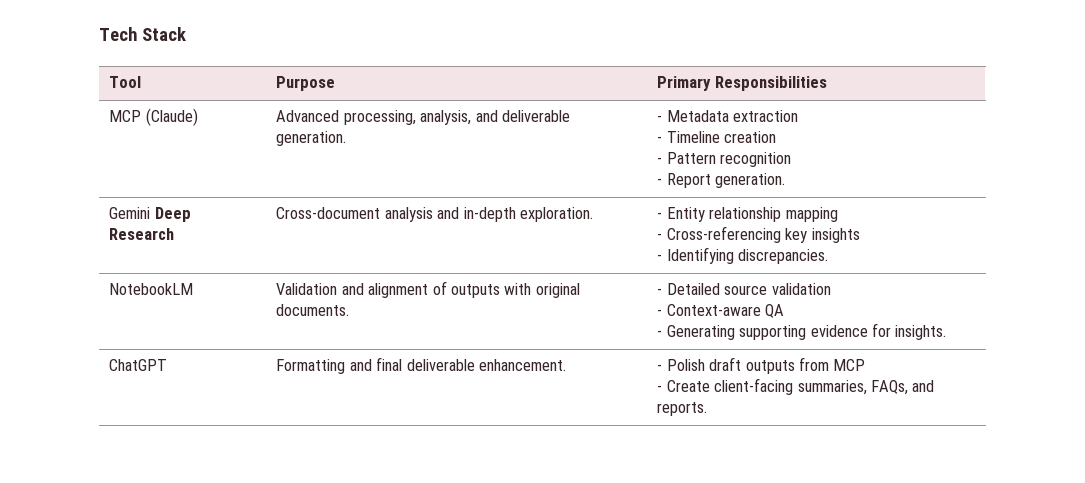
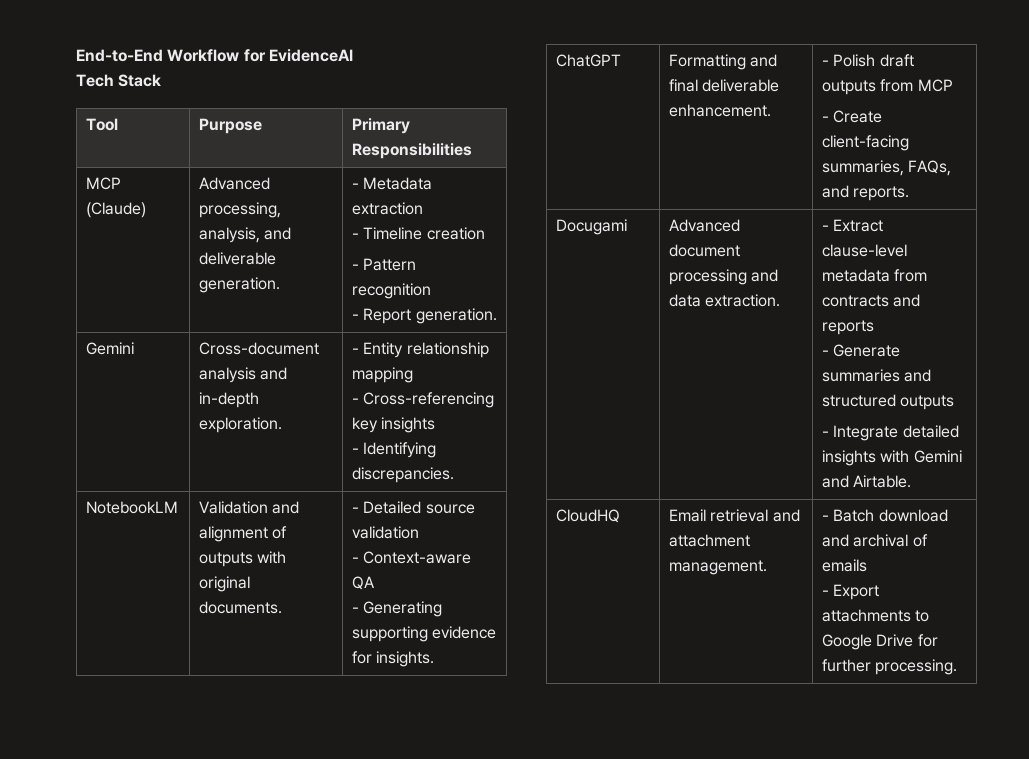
+ End-to-End Workflow for EvidenceAI
- Gemini Deep Research | Cross-document analysis and in-depth exploration. | - Entity relationship mapping
+ Gemini | Cross-document analysis and in-depth exploration. | - Entity relationship mapping
+ Docugami | Advanced document processing and data extraction. | - Extract clause-level metadata from contracts and reports
+ - Generate summaries and structured outputs
+ - Integrate detailed insights with Gemini and Airtable.
+ CloudHQ | Email retrieval and attachment management. | - Batch download and archival of emails
+ - Export attachments to Google Drive for further processing.

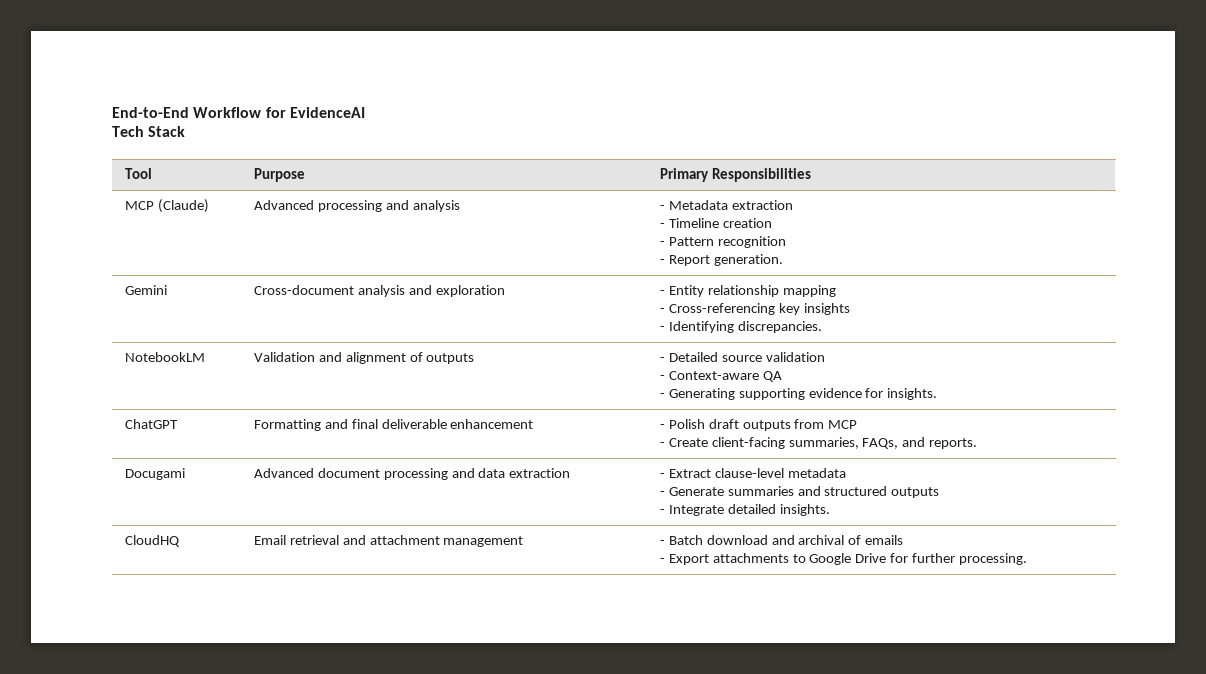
- MCP (Claude) | Advanced processing, analysis, and deliverable generation. | - Metadata extraction
+ MCP (Claude) | Advanced processing and analysis | - Metadata extraction
- Gemini | Cross-document analysis and in-depth exploration. | - Entity relationship mapping
+ Gemini | Cross-document analysis and exploration | - Entity relationship mapping
- NotebookLM | Validation and alignment of outputs with original documents. | - Detailed source validation
+ NotebookLM | Validation and alignment of outputs | - Detailed source validation
- ChatGPT | Formatting and final deliverable enhancement. | - Polish draft outputs from MCP
+ ChatGPT | Formatting and final deliverable enhancement | - Polish draft outputs from MCP
- Docugami | Advanced document processing and data extraction. | - Extract clause-level metadata from contracts and reports
+ Docugami | Advanced document processing and data extraction | - Extract clause-level metadata
  - Generate summaries and structured outputs
- - Integrate detailed insights with Gemini and Airtable.
+ - Integrate detailed insights.
- CloudHQ | Email retrieval and attachment management. | - Batch download and archival of emails
+ CloudHQ | Email retrieval and attachment management | - Batch download and archival of emails

